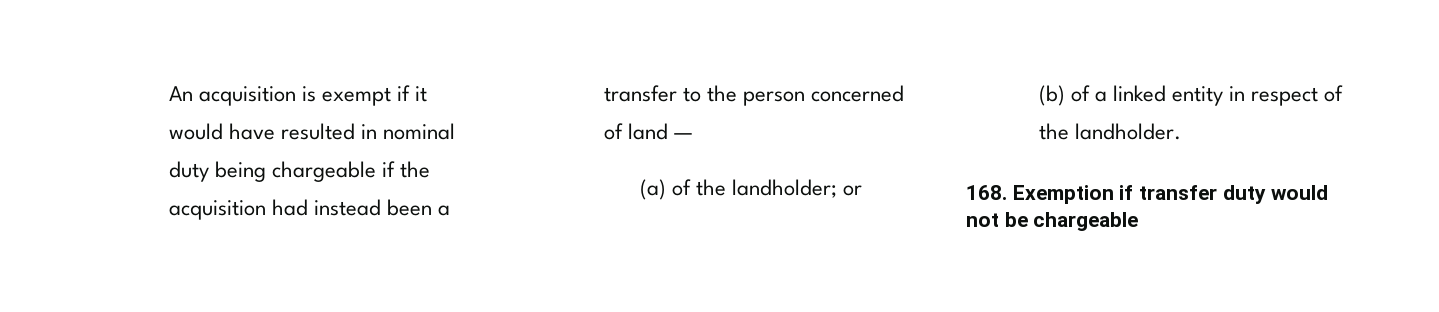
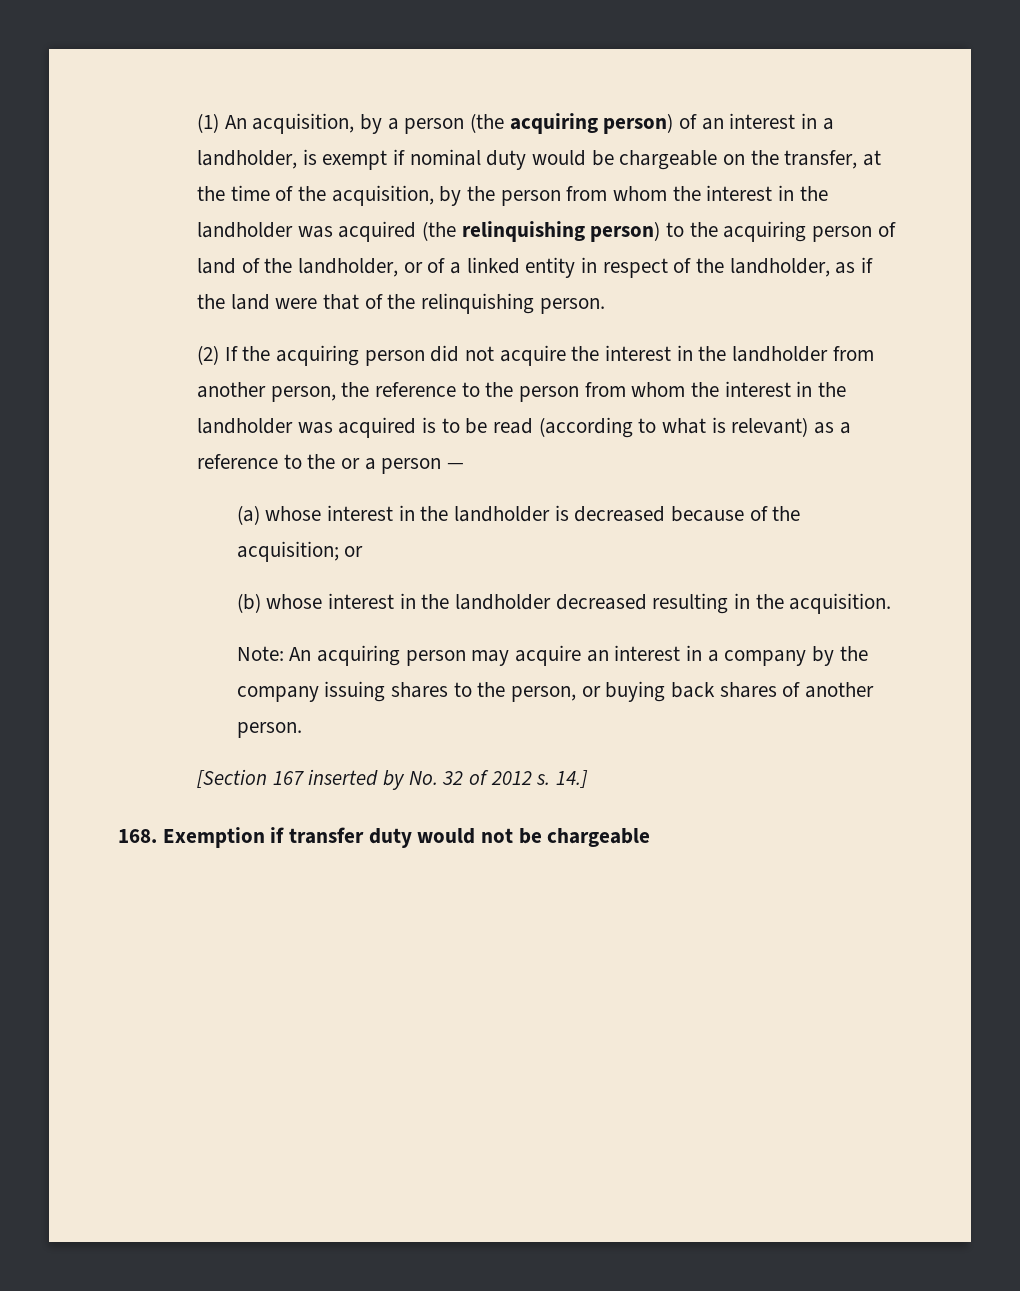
- An acquisition is exempt if it would have resulted in nominal duty being chargeable if the acquisition had instead been a transfer to the person concerned of land —
- (a) of the landholder; or
- (b) of a linked entity in respect of the landholder.
+ (1) An acquisition, by a person (the acquiring person) of an interest in a landholder, is exempt if nominal duty would be chargeable on the transfer, at the time of the acquisition, by the person from whom the interest in the landholder was acquired (the relinquishing person) to the acquiring person of land of the landholder, or of a linked entity in respect of the landholder, as if the land were that of the relinquishing person.
+ (2) If the acquiring person did not acquire the interest in the landholder from another person, the reference to the person from whom the interest in the landholder was acquired is to be read (according to what is relevant) as a reference to the or a person —
+ (a) whose interest in the landholder is decreased because of the acquisition; or
+ (b) whose interest in the landholder decreased resulting in the acquisition.
+ Note: An acquiring person may acquire an interest in a company by the company issuing shares to the person, or buying back shares of another person.
+ [Section 167 inserted by No. 32 of 2012 s. 14.]

